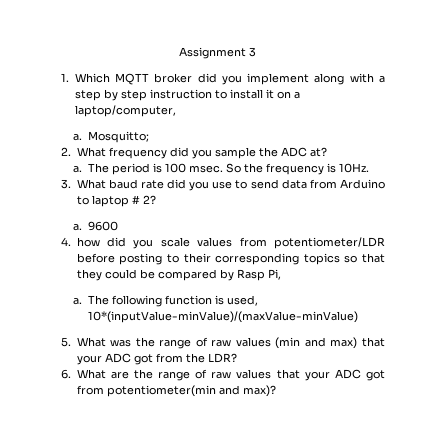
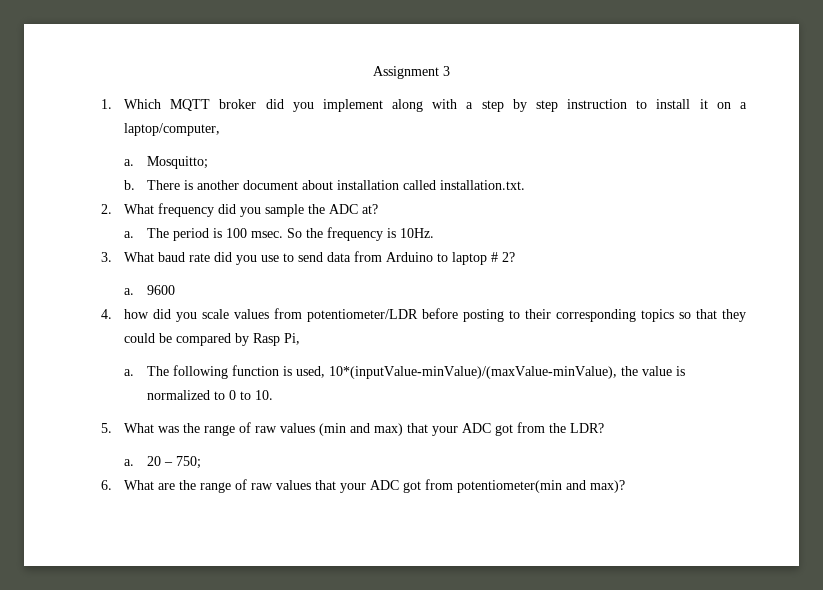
+ b. There is another document about installation called installation.txt.
- The following function is used, 10*(inputValue-minValue)/(maxValue-minValue)
+ The following function is used, 10*(inputValue-minValue)/(maxValue-minValue), the value is normalized to 0 to 10.
+ a. 20 – 750;

